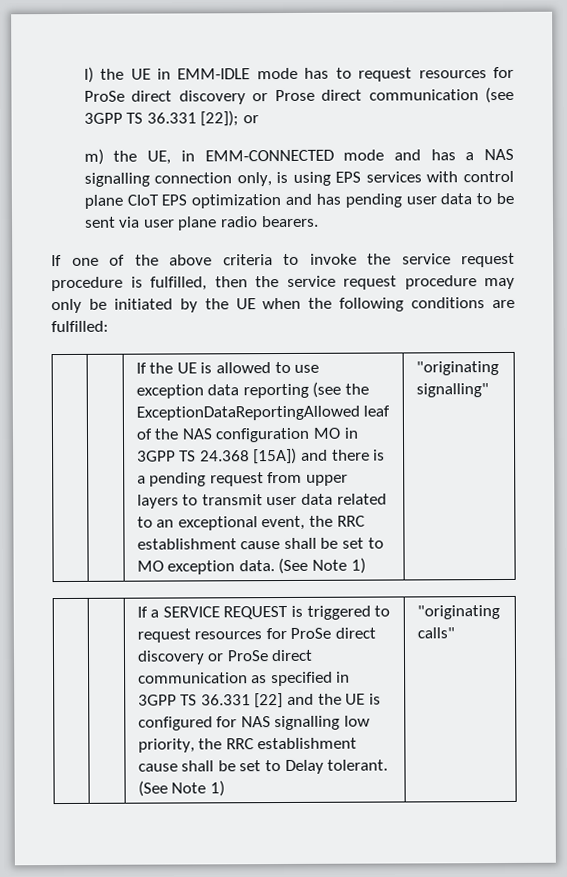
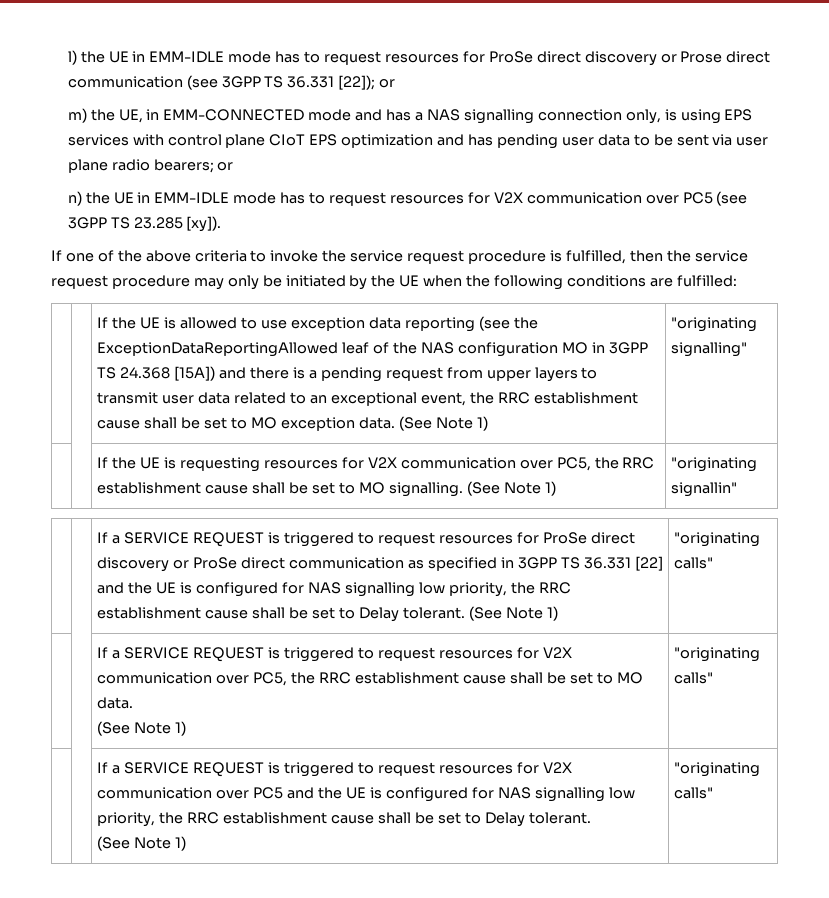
- m) the UE, in EMM-CONNECTED mode and has a NAS signalling connection only, is using EPS services with control plane CIoT EPS optimization and has pending user data to be sent via user plane radio bearers.
+ m) the UE, in EMM-CONNECTED mode and has a NAS signalling connection only, is using EPS services with control plane CIoT EPS optimization and has pending user data to be sent via user plane radio bearers; or
+ n) the UE in EMM-IDLE mode has to request resources for V2X communication over PC5 (see 3GPP TS 23.285 [xy]).
+ | | If the UE is requesting resources for V2X communication over PC5, the RRC establishment cause shall be set to MO signalling. (See Note 1) | "originating signallin"
+ | | If a SERVICE REQUEST is triggered to request resources for V2X communication over PC5, the RRC establishment cause shall be set to MO data.
+ (See Note 1) | "originating calls"
+ | | If a SERVICE REQUEST is triggered to request resources for V2X communication over PC5 and the UE is configured for NAS signalling low priority, the RRC establishment cause shall be set to Delay tolerant.
+ (See Note 1) | "originating calls"

